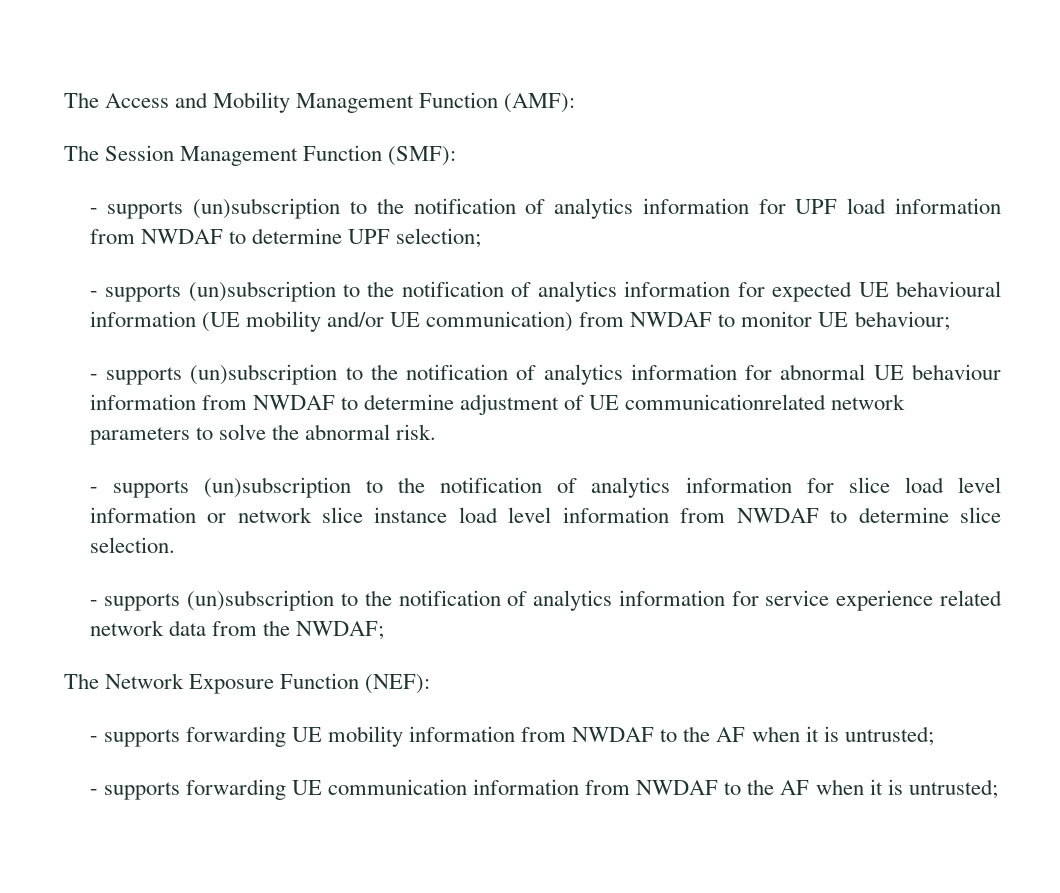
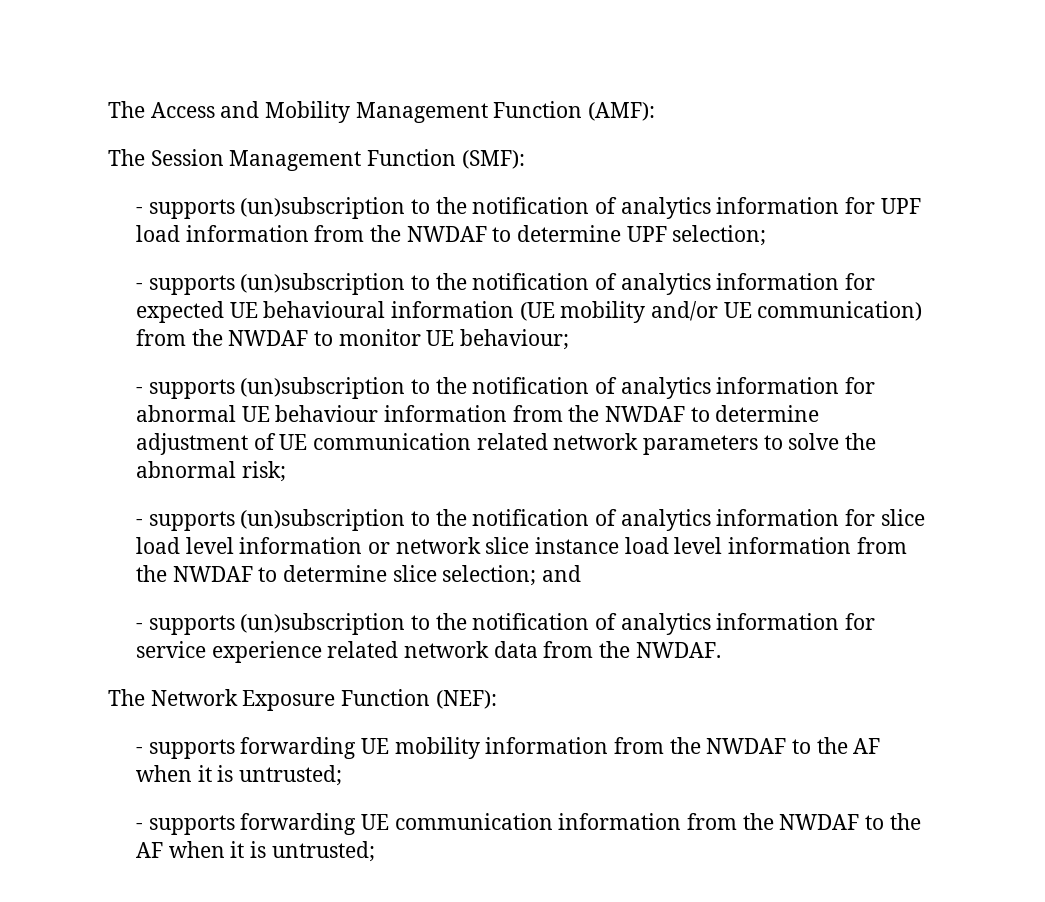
- - supports (un)subscription to the notification of analytics information for UPF load information from NWDAF to determine UPF selection;
+ - supports (un)subscription to the notification of analytics information for UPF load information from the NWDAF to determine UPF selection;
- - supports (un)subscription to the notification of analytics information for expected UE behavioural information (UE mobility and/or UE communication) from NWDAF to monitor UE behaviour;
+ - supports (un)subscription to the notification of analytics information for expected UE behavioural information (UE mobility and/or UE communication) from the NWDAF to monitor UE behaviour;
- - supports (un)subscription to the notification of analytics information for abnormal UE behaviour information from NWDAF to determine adjustment of UE communicationrelated network parameters to solve the abnormal risk.
+ - supports (un)subscription to the notification of analytics information for abnormal UE behaviour information from the NWDAF to determine adjustment of UE communication related network parameters to solve the abnormal risk;
- - supports (un)subscription to the notification of analytics information for slice load level information or network slice instance load level information from NWDAF to determine slice selection.
+ - supports (un)subscription to the notification of analytics information for slice load level information or network slice instance load level information from the NWDAF to determine slice selection; and
- - supports (un)subscription to the notification of analytics information for service experience related network data from the NWDAF;
+ - supports (un)subscription to the notification of analytics information for service experience related network data from the NWDAF.
- - supports forwarding UE mobility information from NWDAF to the AF when it is untrusted;
+ - supports forwarding UE mobility information from the NWDAF to the AF when it is untrusted;
- - supports forwarding UE communication information from NWDAF to the AF when it is untrusted;
+ - supports forwarding UE communication information from the NWDAF to the AF when it is untrusted;

